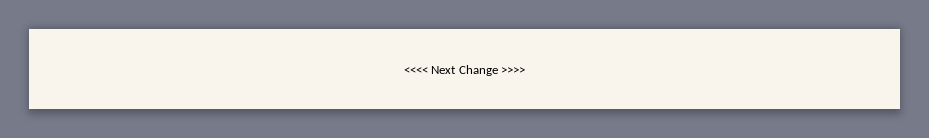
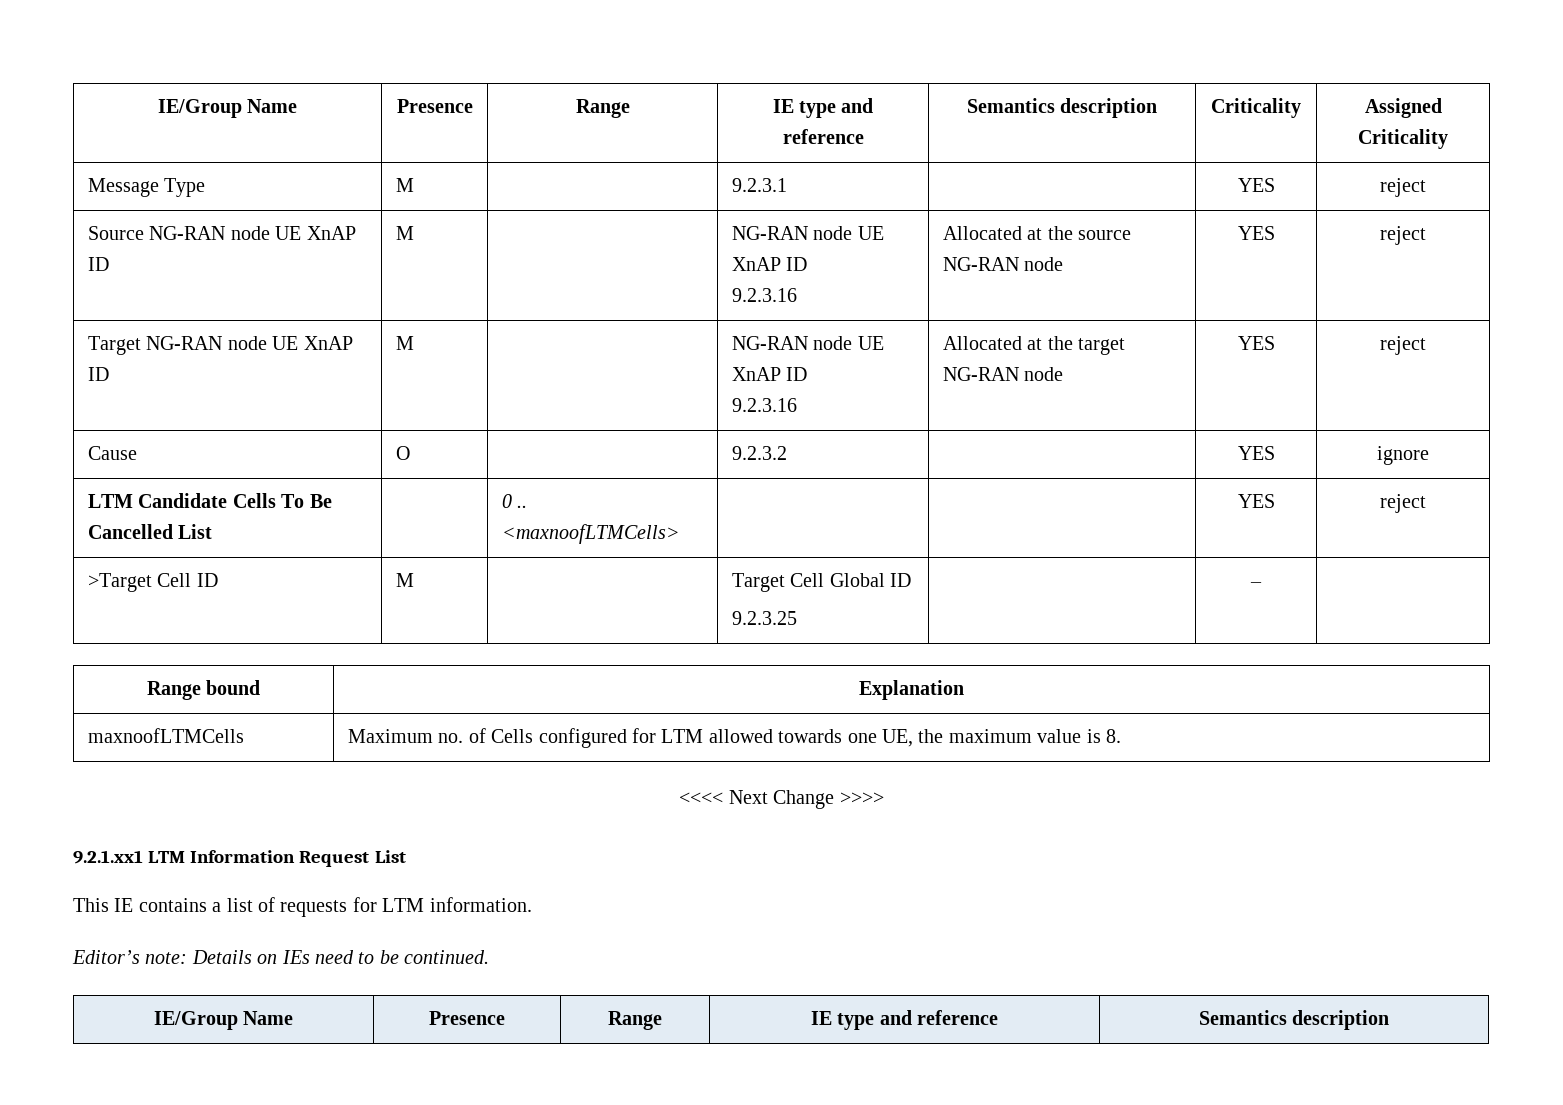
+ IE/Group Name | Presence | Range | IE type and reference | Semantics description | Criticality | Assigned Criticality
+ Message Type | M | | 9.2.3.1 | | YES | reject
+ Source NG-RAN node UE XnAP ID | M | | NG-RAN node UE XnAP ID
+ 9.2.3.16 | Allocated at the source NG-RAN node | YES | reject
+ Target NG-RAN node UE XnAP ID | M | | NG-RAN node UE XnAP ID
+ 9.2.3.16 | Allocated at the target NG-RAN node | YES | reject
+ Cause | O | | 9.2.3.2 | | YES | ignore
+ LTM Candidate Cells To Be Cancelled List | | 0 .. <maxnoofLTMCells> | | | YES | reject
+ >Target Cell ID | M | | Target Cell Global ID
+ 9.2.3.25 | | – |
+ Range bound | Explanation
+ maxnoofLTMCells | Maximum no. of Cells configured for LTM allowed towards one UE, the maximum value is 8.
  <<<< Next Change >>>>
+ 9.2.1.xx1 LTM Information Request List
+ This IE contains a list of requests for LTM information.
+ Editor’s note: Details on IEs need to be continued.
+ IE/Group Name | Presence | Range | IE type and reference | Semantics description

